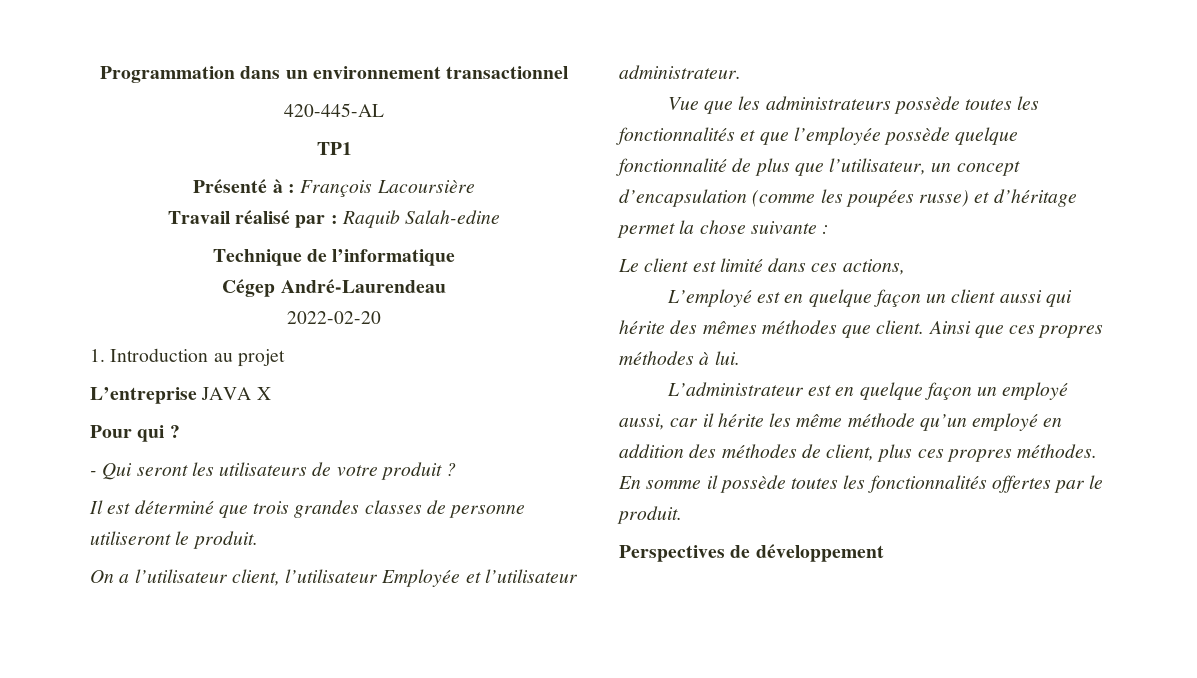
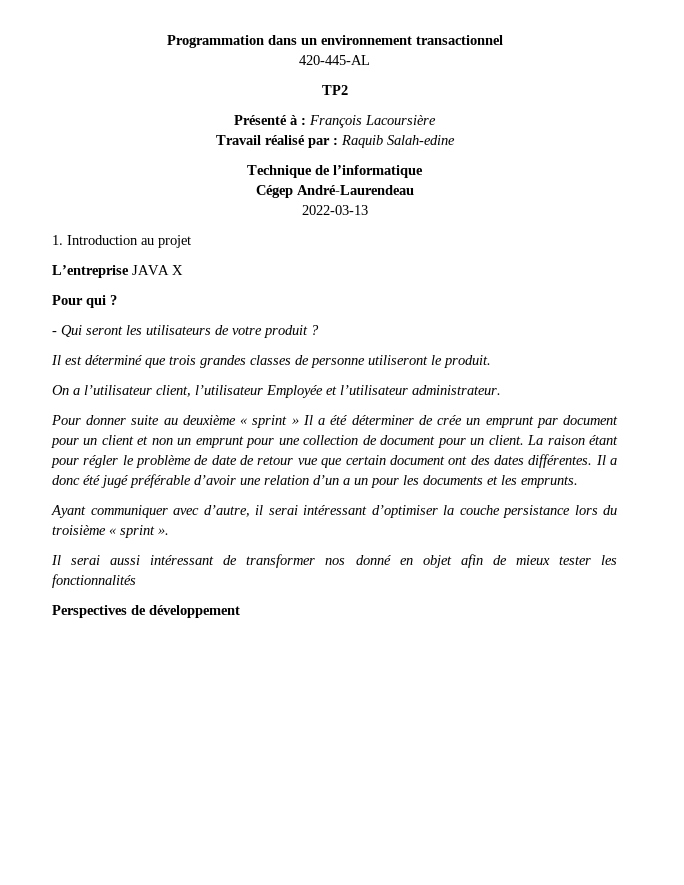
- TP1
+ TP2
- 2022-02-20
+ 2022-03-13
- Vue que les administrateurs possède toutes les fonctionnalités et que l’employée possède quelque fonctionnalité de plus que l’utilisateur, un concept d’encapsulation (comme les poupées russe) et d’héritage permet la chose suivante :
- Le client est limité dans ces actions,
- L’employé est en quelque façon un client aussi qui hérite des mêmes méthodes que client. Ainsi que ces propres méthodes à lui.
- L’administrateur est en quelque façon un employé aussi, car il hérite les même méthode qu’un employé en addition des méthodes de client, plus ces propres méthodes. En somme il possède toutes les fonctionnalités offertes par le produit.
+ Pour donner suite au deuxième « sprint » Il a été déterminer de crée un emprunt par document pour un client et non un emprunt pour une collection de document pour un client. La raison étant pour régler le problème de date de retour vue que certain document ont des dates différentes. Il a donc été jugé préférable d’avoir une relation d’un a un pour les documents et les emprunts.
+ Ayant communiquer avec d’autre, il serai intéressant d’optimiser la couche persistance lors du troisième « sprint ».
+ Il serai aussi intéressant de transformer nos donné en objet afin de mieux tester les fonctionnalités

